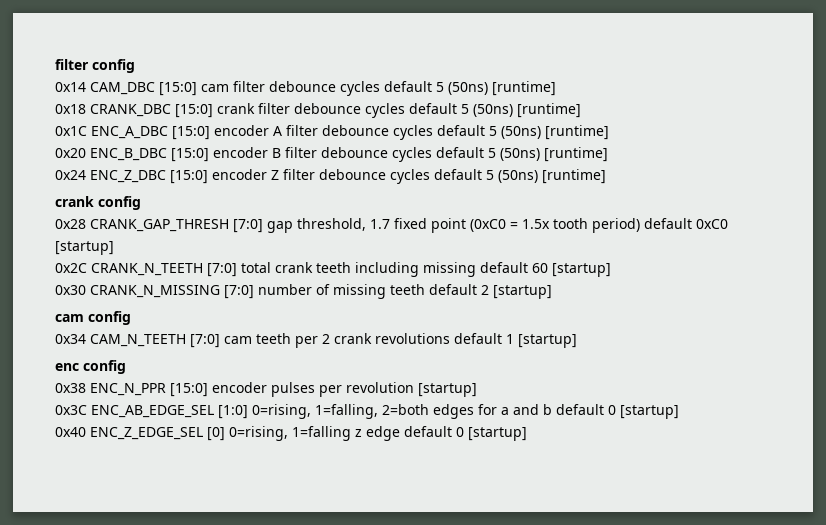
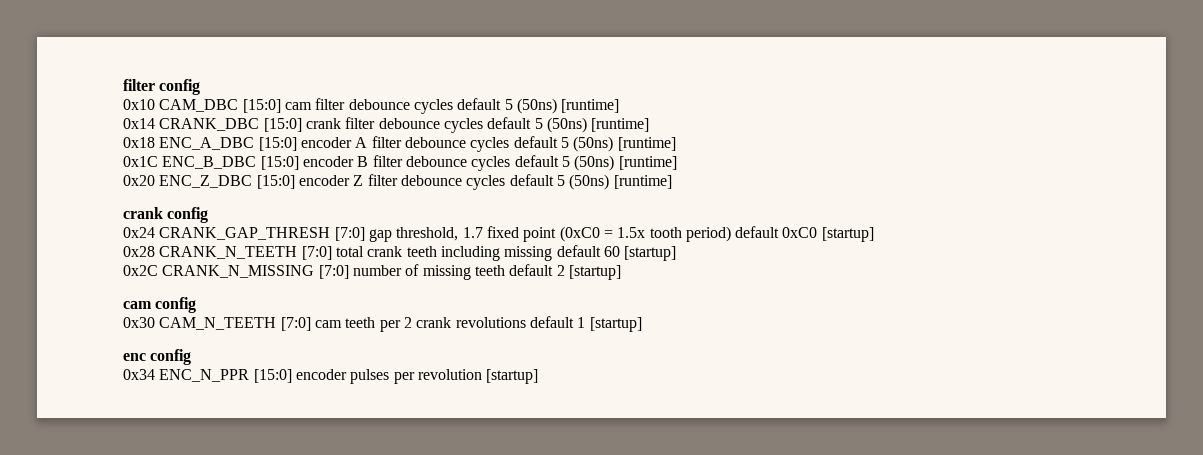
- 0x14 CAM_DBC [15:0] cam filter debounce cycles default 5 (50ns) [runtime]
+ 0x10 CAM_DBC [15:0] cam filter debounce cycles default 5 (50ns) [runtime]
- 0x18 CRANK_DBC [15:0] crank filter debounce cycles default 5 (50ns) [runtime]
+ 0x14 CRANK_DBC [15:0] crank filter debounce cycles default 5 (50ns) [runtime]
- 0x1C ENC_A_DBC [15:0] encoder A filter debounce cycles default 5 (50ns) [runtime]
+ 0x18 ENC_A_DBC [15:0] encoder A filter debounce cycles default 5 (50ns) [runtime]
- 0x20 ENC_B_DBC [15:0] encoder B filter debounce cycles default 5 (50ns) [runtime]
+ 0x1C ENC_B_DBC [15:0] encoder B filter debounce cycles default 5 (50ns) [runtime]
- 0x24 ENC_Z_DBC [15:0] encoder Z filter debounce cycles default 5 (50ns) [runtime]
+ 0x20 ENC_Z_DBC [15:0] encoder Z filter debounce cycles default 5 (50ns) [runtime]
- 0x28 CRANK_GAP_THRESH [7:0] gap threshold, 1.7 fixed point (0xC0 = 1.5x tooth period) default 0xC0 [startup]
+ 0x24 CRANK_GAP_THRESH [7:0] gap threshold, 1.7 fixed point (0xC0 = 1.5x tooth period) default 0xC0 [startup]
- 0x2C CRANK_N_TEETH [7:0] total crank teeth including missing default 60 [startup]
+ 0x28 CRANK_N_TEETH [7:0] total crank teeth including missing default 60 [startup]
- 0x30 CRANK_N_MISSING [7:0] number of missing teeth default 2 [startup]
+ 0x2C CRANK_N_MISSING [7:0] number of missing teeth default 2 [startup]
- 0x34 CAM_N_TEETH [7:0] cam teeth per 2 crank revolutions default 1 [startup]
+ 0x30 CAM_N_TEETH [7:0] cam teeth per 2 crank revolutions default 1 [startup]
- 0x38 ENC_N_PPR [15:0] encoder pulses per revolution [startup]
+ 0x34 ENC_N_PPR [15:0] encoder pulses per revolution [startup]
- 0x3C ENC_AB_EDGE_SEL [1:0] 0=rising, 1=falling, 2=both edges for a and b default 0 [startup]
- 0x40 ENC_Z_EDGE_SEL [0] 0=rising, 1=falling z edge default 0 [startup]

